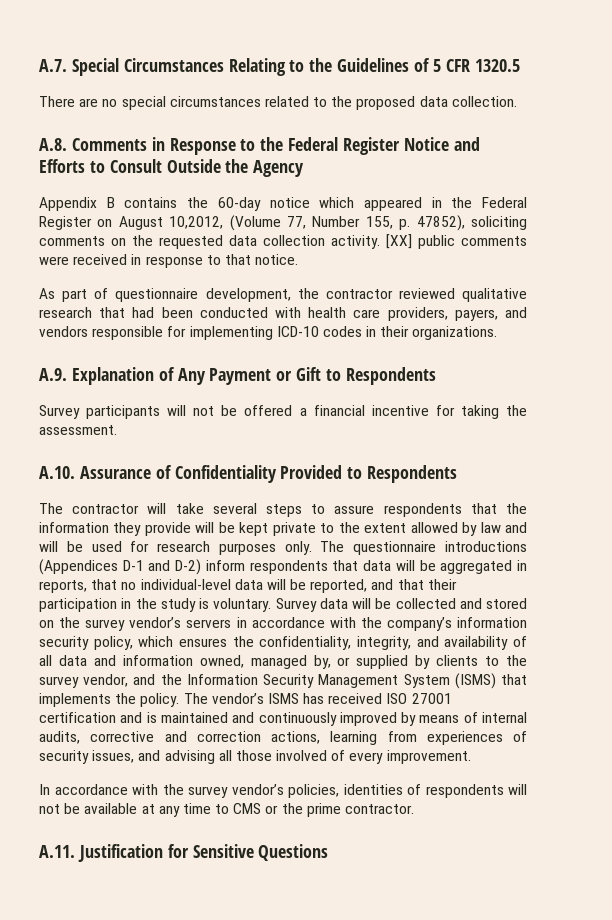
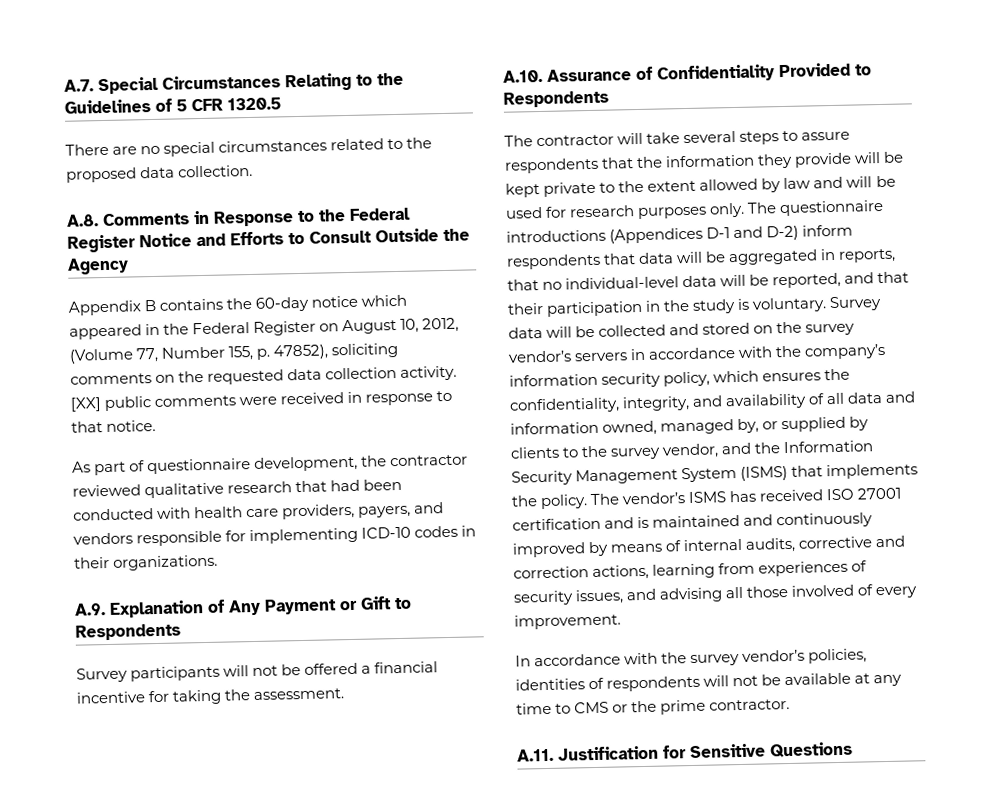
- Appendix B contains the 60-day notice which appeared in the Federal Register on August 10,2012, (Volume 77, Number 155, p. 47852), soliciting comments on the requested data collection activity.
+ Appendix B contains the 60-day notice which appeared in the Federal Register on August 10, 2012, (Volume 77, Number 155, p. 47852), soliciting comments on the requested data collection activity.

